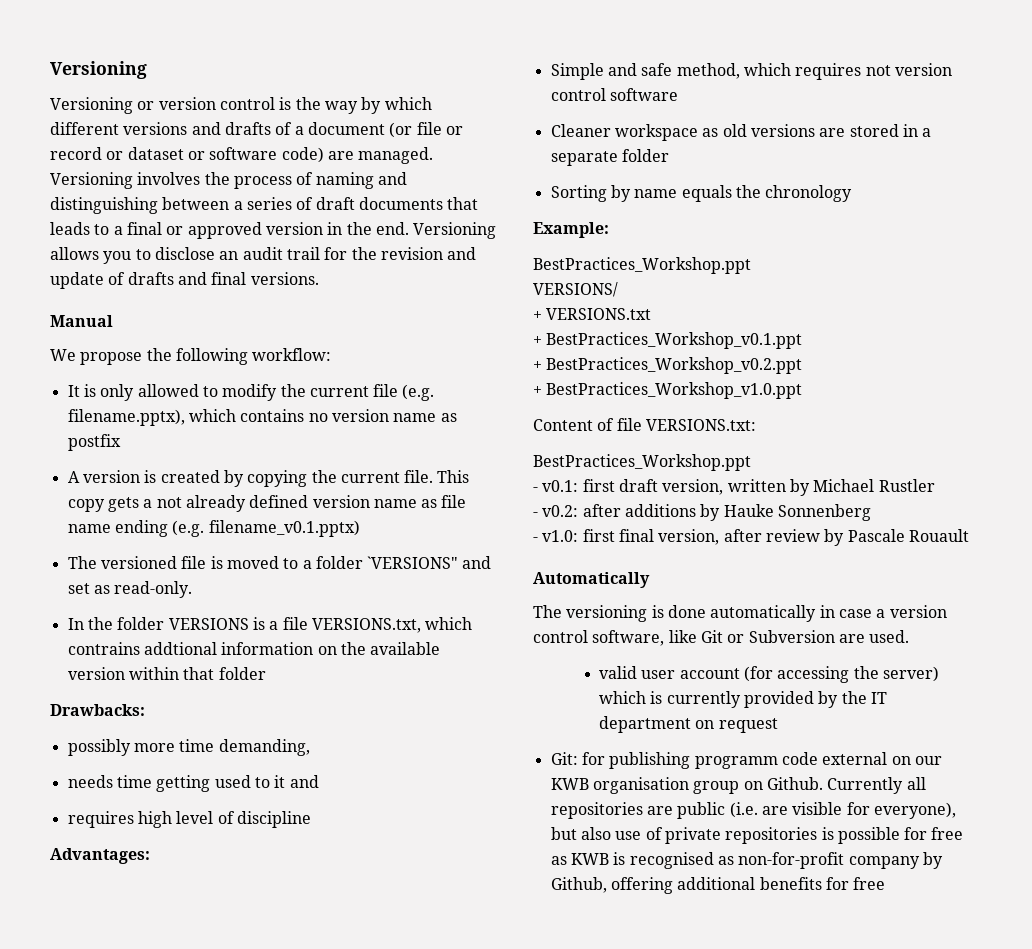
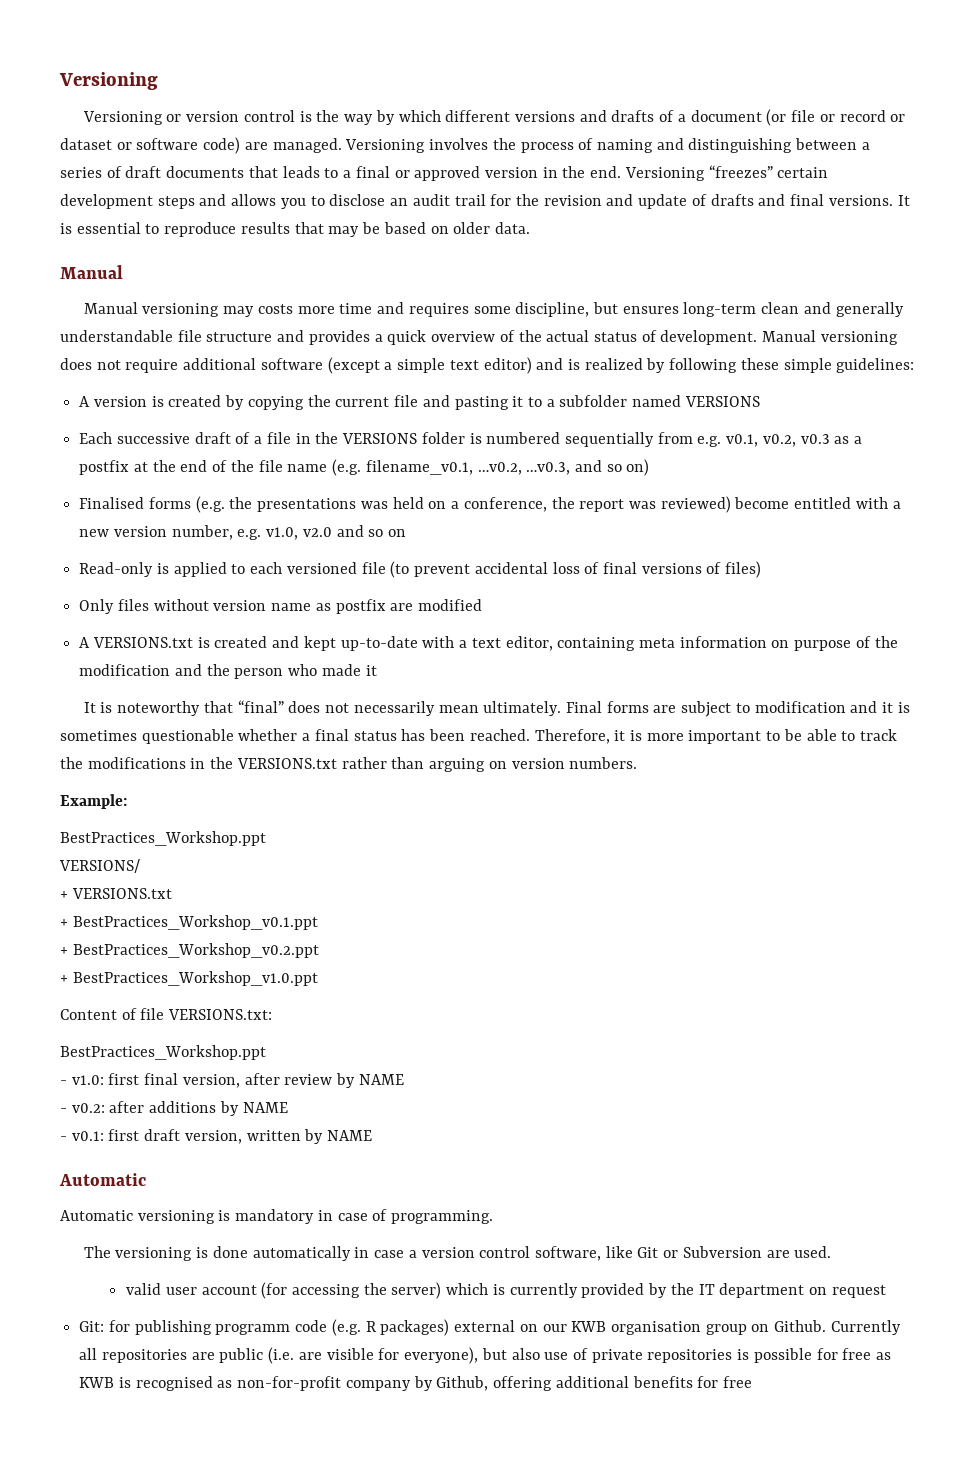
- Versioning allows you to disclose an audit trail for the revision and update of drafts and final versions.
+ Versioning “freezes” certain development steps and allows you to disclose an audit trail for the revision and update of drafts and final versions. It is essential to reproduce results that may be based on older data.
  Manual
- We propose the following workflow:
- It is only allowed to modify the current file (e.g. filename.pptx), which contains no version name as postfix
+ Manual versioning may costs more time and requires some discipline, but ensures long-term clean and generally understandable file structure and provides a quick overview of the actual status of development. Manual versioning does not require additional software (except a simple text editor) and is realized by following these simple guidelines:
- A version is created by copying the current file. This copy gets a not already defined version name as file name ending (e.g. filename_v0.1.pptx)
- The versioned file is moved to a folder `VERSIONS" and set as read-only.
- In the folder VERSIONS is a file VERSIONS.txt, which contrains addtional information on the available version within that folder
- Drawbacks:
- possibly more time demanding,
- needs time getting used to it and
- requires high level of discipline
- Advantages:
- Simple and safe method, which requires not version control software
- Cleaner workspace as old versions are stored in a separate folder
- Sorting by name equals the chronology
+ A version is created by copying the current file and pasting it to a subfolder named VERSIONS
+ Each successive draft of a file in the VERSIONS folder is numbered sequentially from e.g. v0.1, v0.2, v0.3 as a postfix at the end of the file name (e.g. filename_v0.1, …v0.2, …v0.3, and so on)
+ Finalised forms (e.g. the presentations was held on a conference, the report was reviewed) become entitled with a new version number, e.g. v1.0, v2.0 and so on
+ Read-only is applied to each versioned file (to prevent accidental loss of final versions of files)
+ Only files without version name as postfix are modified
+ A VERSIONS.txt is created and kept up-to-date with a text editor, containing meta information on purpose of the modification and the person who made it
+ It is noteworthy that “final” does not necessarily mean ultimately. Final forms are subject to modification and it is sometimes questionable whether a final status has been reached. Therefore, it is more important to be able to track the modifications in the VERSIONS.txt rather than arguing on version numbers.
- - v0.1: first draft version, written by Michael Rustler
- - v0.2: after additions by Hauke Sonnenberg
- - v1.0: first final version, after review by Pascale Rouault
- Automatically
+ - v1.0: first final version, after review by NAME
+ - v0.2: after additions by NAME
+ - v0.1: first draft version, written by NAME
+ Automatic
+ Automatic versioning is mandatory in case of programming.
- Git: for publishing programm code external on our KWB organisation group on Github.
+ Git: for publishing programm code (e.g. R packages) external on our KWB organisation group on Github.

